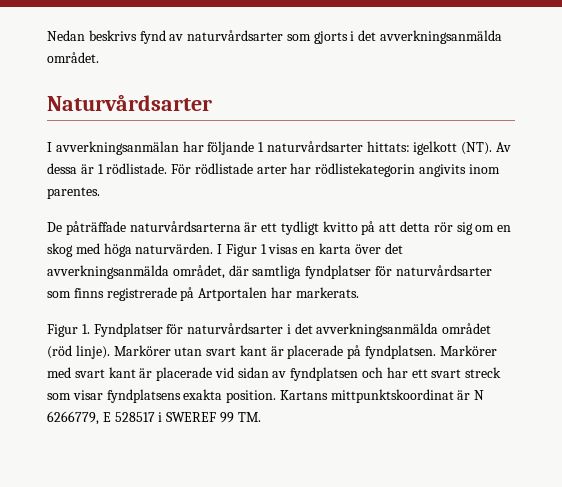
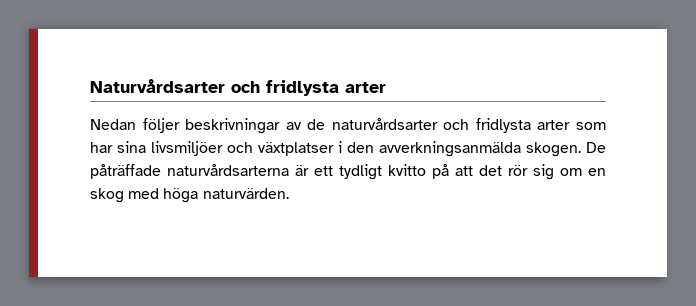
- Nedan beskrivs fynd av naturvårdsarter som gjorts i det avverkningsanmälda området.
- Naturvårdsarter
- I avverkningsanmälan har följande 1 naturvårdsarter hittats: igelkott (NT). Av dessa är 1 rödlistade. För rödlistade arter har rödlistekategorin angivits inom parentes.
- De påträffade naturvårdsarterna är ett tydligt kvitto på att detta rör sig om en skog med höga naturvärden. I Figur 1 visas en karta över det avverkningsanmälda området, där samtliga fyndplatser för naturvårdsarter som finns registrerade på Artportalen har markerats.
- Figur 1. Fyndplatser för naturvårdsarter i det avverkningsanmälda området (röd linje). Markörer utan svart kant är placerade på fyndplatsen. Markörer med svart kant är placerade vid sidan av fyndplatsen och har ett svart streck som visar fyndplatsens exakta position. Kartans mittpunktskoordinat är N 6266779, E 528517 i SWEREF 99 TM.
+ Naturvårdsarter och fridlysta arter
+ Nedan följer beskrivningar av de naturvårdsarter och fridlysta arter som har sina livsmiljöer och växtplatser i den avverkningsanmälda skogen. De påträffade naturvårdsarterna är ett tydligt kvitto på att det rör sig om en skog med höga naturvärden.

